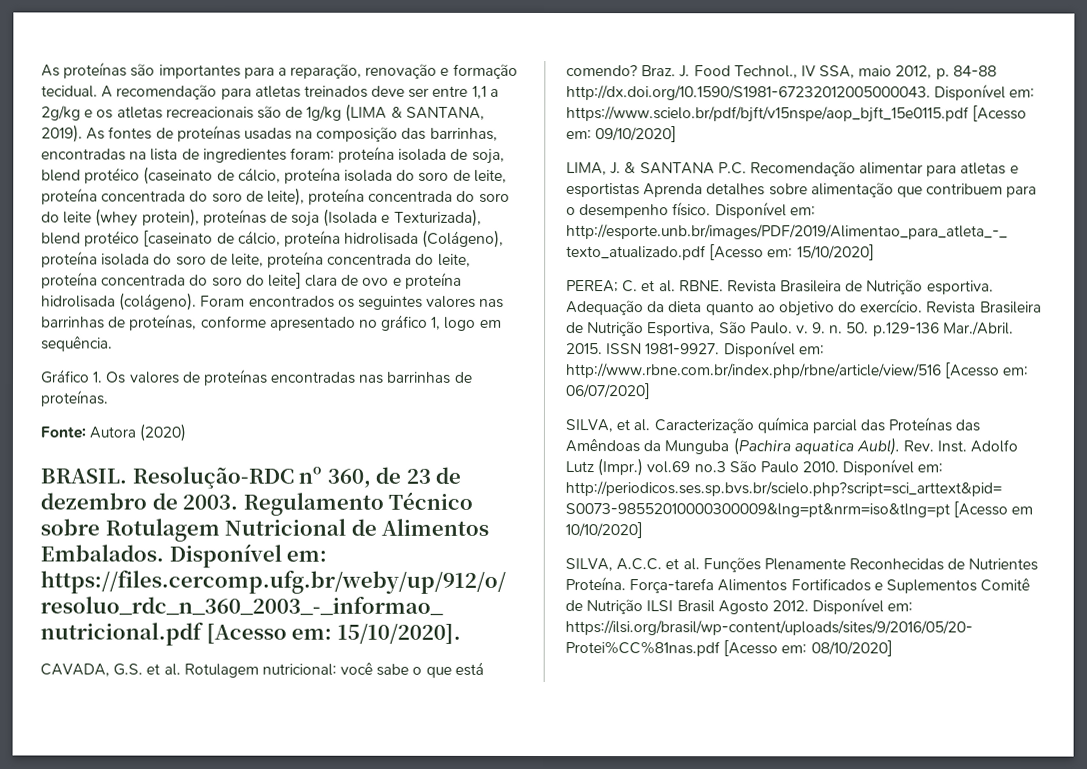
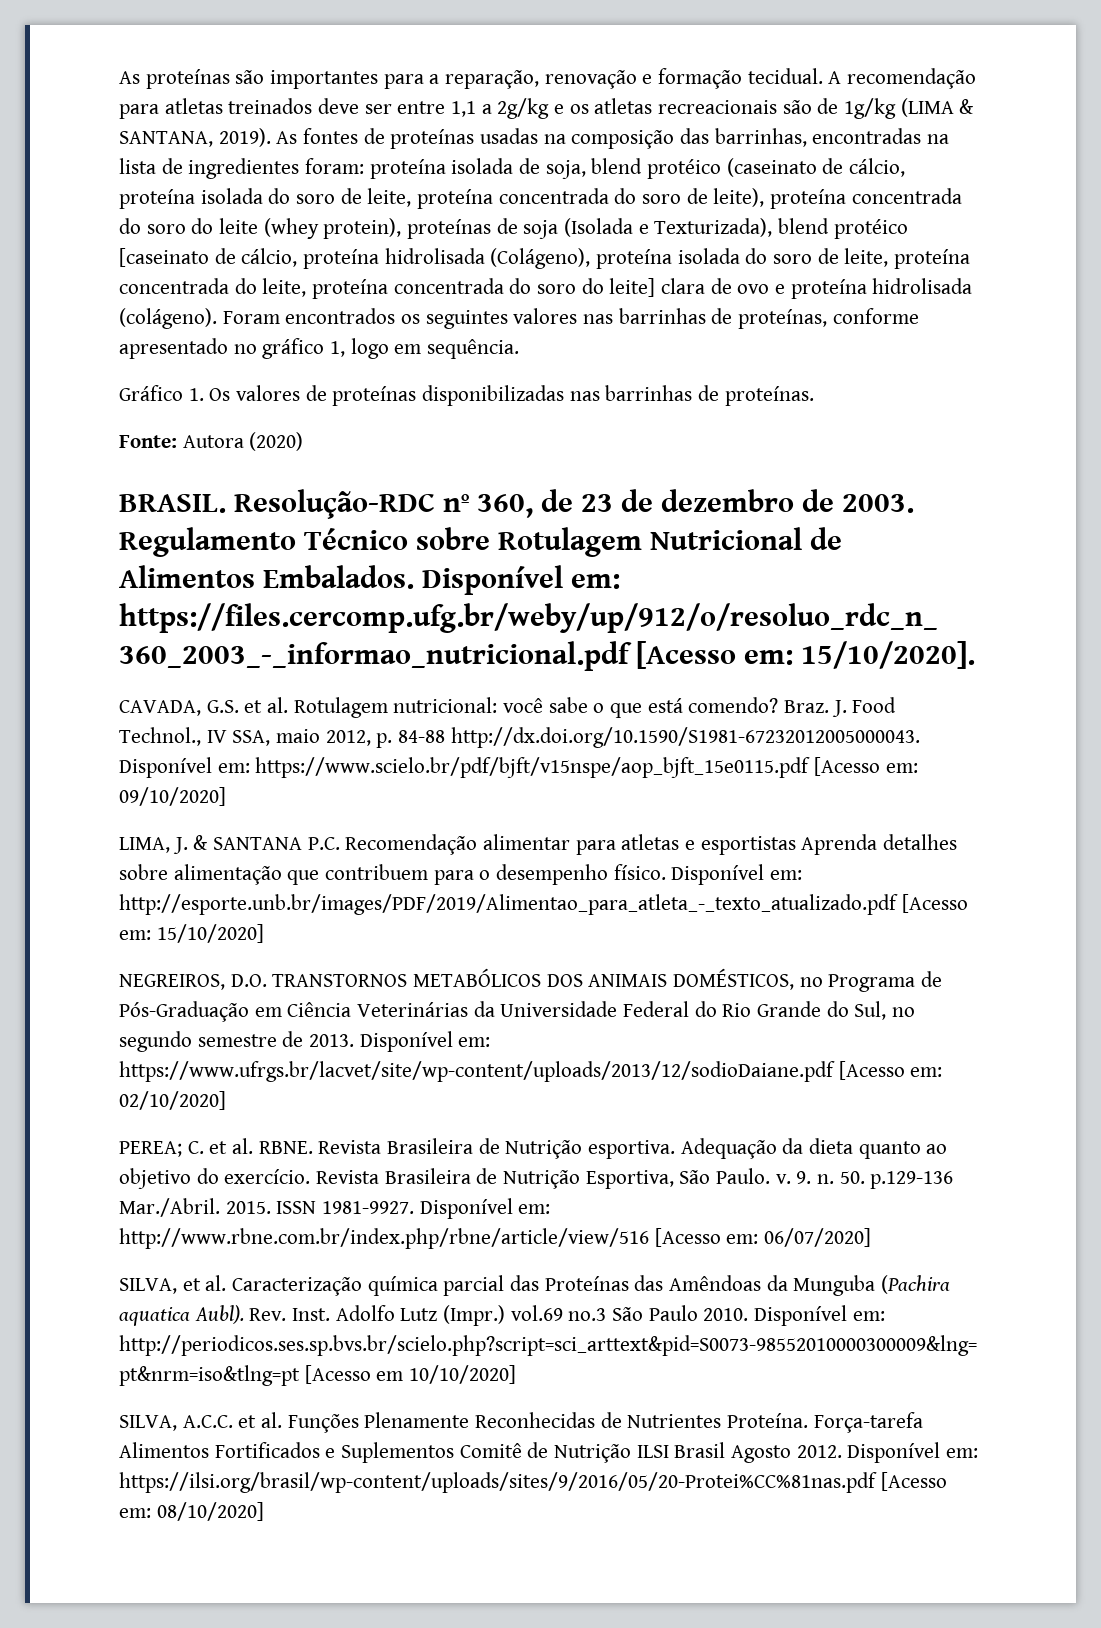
- Gráfico 1. Os valores de proteínas encontradas nas barrinhas de proteínas.
+ Gráfico 1. Os valores de proteínas disponibilizadas nas barrinhas de proteínas.
+ NEGREIROS, D.O. TRANSTORNOS METABÓLICOS DOS ANIMAIS DOMÉSTICOS, no Programa de Pós-Graduação em Ciência Veterinárias da Universidade Federal do Rio Grande do Sul, no segundo semestre de 2013. Disponível em: https://www.ufrgs.br/lacvet/site/wp-content/uploads/2013/12/sodioDaiane.pdf [Acesso em: 02/10/2020]

